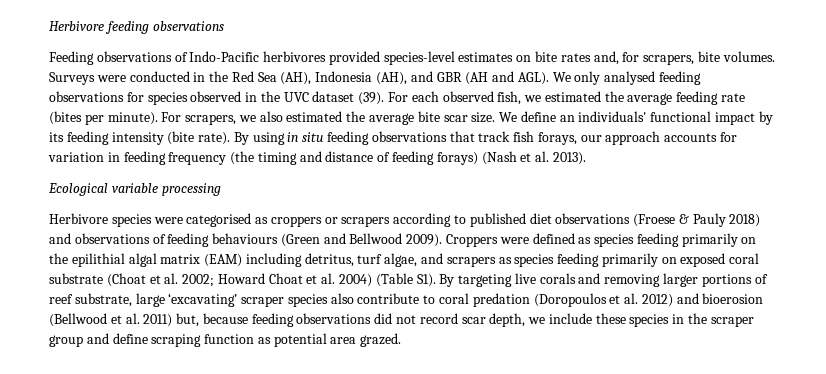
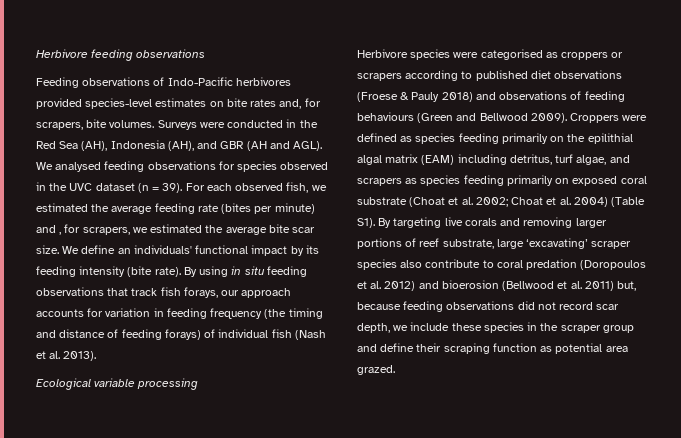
- We only analysed feeding observations for species observed in the UVC dataset (39).
+ We analysed feeding observations for species observed in the UVC dataset (n = 39).
- For each observed fish, we estimated the average feeding rate (bites per minute). For scrapers, we also estimated the average bite scar size.
+ For each observed fish, we estimated the average feeding rate (bites per minute) and , for scrapers, we estimated the average bite scar size.
- By using in situ feeding observations that track fish forays, our approach accounts for variation in feeding frequency (the timing and distance of feeding forays) (Nash et al. 2013).
+ By using in situ feeding observations that track fish forays, our approach accounts for variation in feeding frequency (the timing and distance of feeding forays) of individual fish (Nash et al. 2013).
- Howard Choat et al. 2004) (Table S1). By targeting live corals and removing larger portions of reef substrate, large ‘excavating’ scraper species also contribute to coral predation (Doropoulos et al. 2012) and bioerosion (Bellwood et al. 2011) but, because feeding observations did not record scar depth, we include these species in the scraper group and define scraping function as potential area grazed.
+ Choat et al. 2004) (Table S1). By targeting live corals and removing larger portions of reef substrate, large ‘excavating’ scraper species also contribute to coral predation (Doropoulos et al. 2012) and bioerosion (Bellwood et al. 2011) but, because feeding observations did not record scar depth, we include these species in the scraper group and define their scraping function as potential area grazed.

